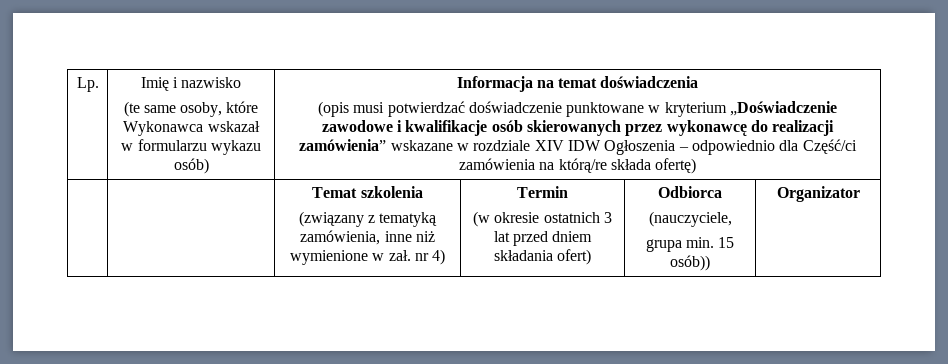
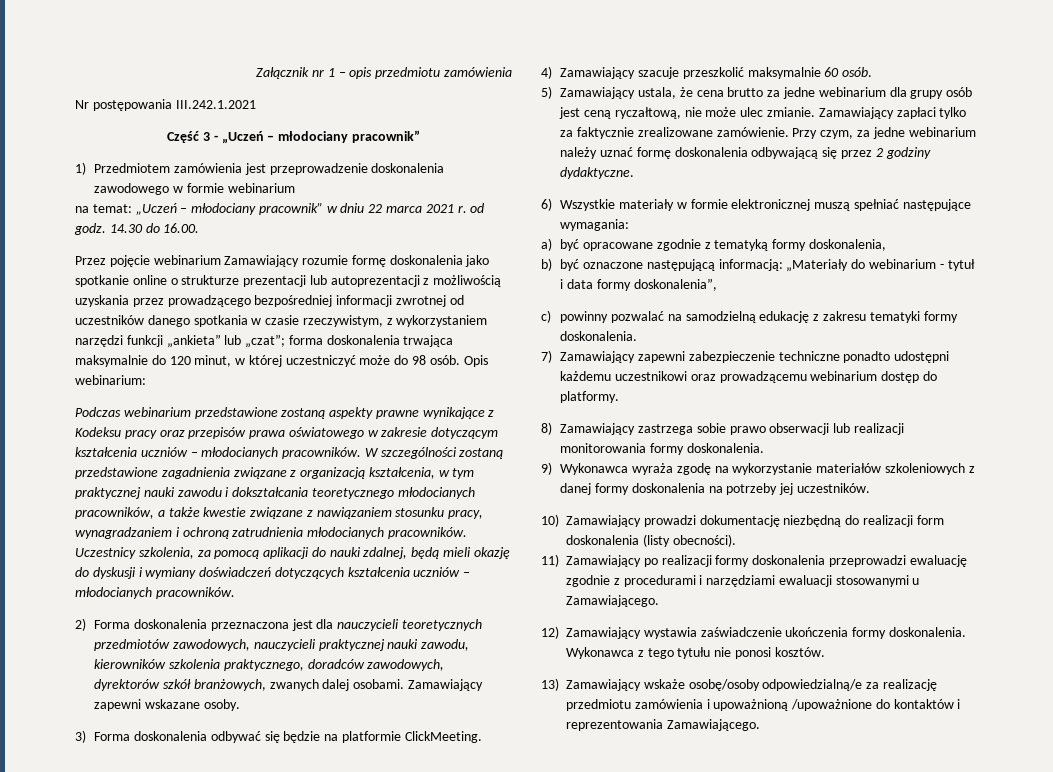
- Lp. | Imię i nazwisko
- (te same osoby, które Wykonawca wskazał w formularzu wykazu osób) | Informacja na temat doświadczenia
- (opis musi potwierdzać doświadczenie punktowane w kryterium „Doświadczenie zawodowe i kwalifikacje osób skierowanych przez wykonawcę do realizacji zamówienia” wskazane w rozdziale XIV IDW Ogłoszenia – odpowiednio dla Część/ci zamówienia na którą/re składa ofertę)
- | | Temat szkolenia
- (związany z tematyką zamówienia, inne niż wymienione w zał. nr 4) | Termin
- (w okresie ostatnich 3 lat przed dniem składania ofert) | Odbiorca
- (nauczyciele,
- grupa min. 15 osób)) | Organizator
+ Załącznik nr 1 – opis przedmiotu zamówienia
+ Nr postępowania III.242.1.2021
+ Część 3 - „Uczeń – młodociany pracownik”
+ 1) Przedmiotem zamówienia jest przeprowadzenie doskonalenia zawodowego w formie webinarium
+ na temat: „Uczeń – młodociany pracownik” w dniu 22 marca 2021 r. od godz. 14.30 do 16.00.
+ Przez pojęcie webinarium Zamawiający rozumie formę doskonalenia jako spotkanie online o strukturze prezentacji lub autoprezentacji z możliwością uzyskania przez prowadzącego bezpośredniej informacji zwrotnej od uczestników danego spotkania w czasie rzeczywistym, z wykorzystaniem narzędzi funkcji „ankieta” lub „czat”; forma doskonalenia trwająca maksymalnie do 120 minut, w której uczestniczyć może do 98 osób. Opis webinarium:
+ Podczas webinarium przedstawione zostaną aspekty prawne wynikające z Kodeksu pracy oraz przepisów prawa oświatowego w zakresie dotyczącym kształcenia uczniów – młodocianych pracowników. W szczególności zostaną przedstawione zagadnienia związane z organizacją kształcenia, w tym praktycznej nauki zawodu i dokształcania teoretycznego młodocianych pracowników, a także kwestie związane z nawiązaniem stosunku pracy, wynagradzaniem i ochroną zatrudnienia młodocianych pracowników. Uczestnicy szkolenia, za pomocą aplikacji do nauki zdalnej, będą mieli okazję do dyskusji i wymiany doświadczeń dotyczących kształcenia uczniów – młodocianych pracowników.
+ 2) Forma doskonalenia przeznaczona jest dla nauczycieli teoretycznych przedmiotów zawodowych, nauczycieli praktycznej nauki zawodu, kierowników szkolenia praktycznego, doradców zawodowych, dyrektorów szkół branżowych, zwanych dalej osobami. Zamawiający zapewni wskazane osoby.
+ 3) Forma doskonalenia odbywać się będzie na platformie ClickMeeting.
+ 4) Zamawiający szacuje przeszkolić maksymalnie 60 osób.
+ 5) Zamawiający ustala, że cena brutto za jedne webinarium dla grupy osób jest ceną ryczałtową, nie może ulec zmianie. Zamawiający zapłaci tylko za faktycznie zrealizowane zamówienie. Przy czym, za jedne webinarium należy uznać formę doskonalenia odbywającą się przez 2 godziny dydaktyczne.
+ 6) Wszystkie materiały w formie elektronicznej muszą spełniać następujące wymagania:
+ a) być opracowane zgodnie z tematyką formy doskonalenia,
+ b) być oznaczone następującą informacją: „Materiały do webinarium - tytuł i data formy doskonalenia”,
+ c) powinny pozwalać na samodzielną edukację z zakresu tematyki formy doskonalenia.
+ 7) Zamawiający zapewni zabezpieczenie techniczne ponadto udostępni każdemu uczestnikowi oraz prowadzącemu webinarium dostęp do platformy.
+ 8) Zamawiający zastrzega sobie prawo obserwacji lub realizacji monitorowania formy doskonalenia.
+ 9) Wykonawca wyraża zgodę na wykorzystanie materiałów szkoleniowych z danej formy doskonalenia na potrzeby jej uczestników.
+ 10) Zamawiający prowadzi dokumentację niezbędną do realizacji form doskonalenia (listy obecności).
+ 11) Zamawiający po realizacji formy doskonalenia przeprowadzi ewaluację zgodnie z procedurami i narzędziami ewaluacji stosowanymi u Zamawiającego.
+ 12) Zamawiający wystawia zaświadczenie ukończenia formy doskonalenia. Wykonawca z tego tytułu nie ponosi kosztów.
+ 13) Zamawiający wskaże osobę/osoby odpowiedzialną/e za realizację przedmiotu zamówienia i upoważnioną /upoważnione do kontaktów i reprezentowania Zamawiającego.

